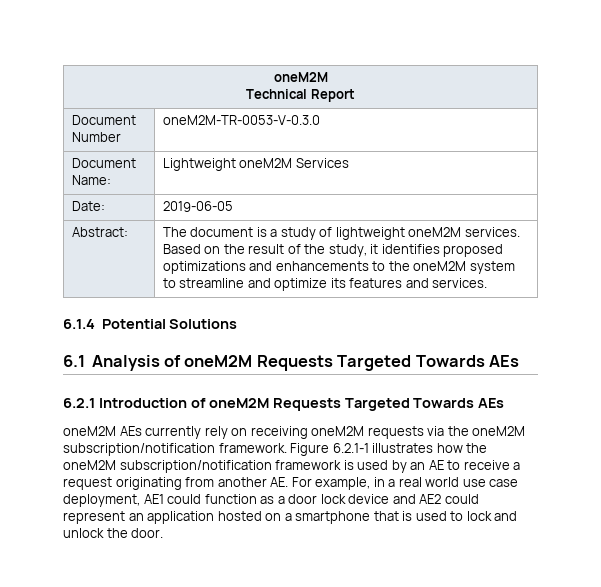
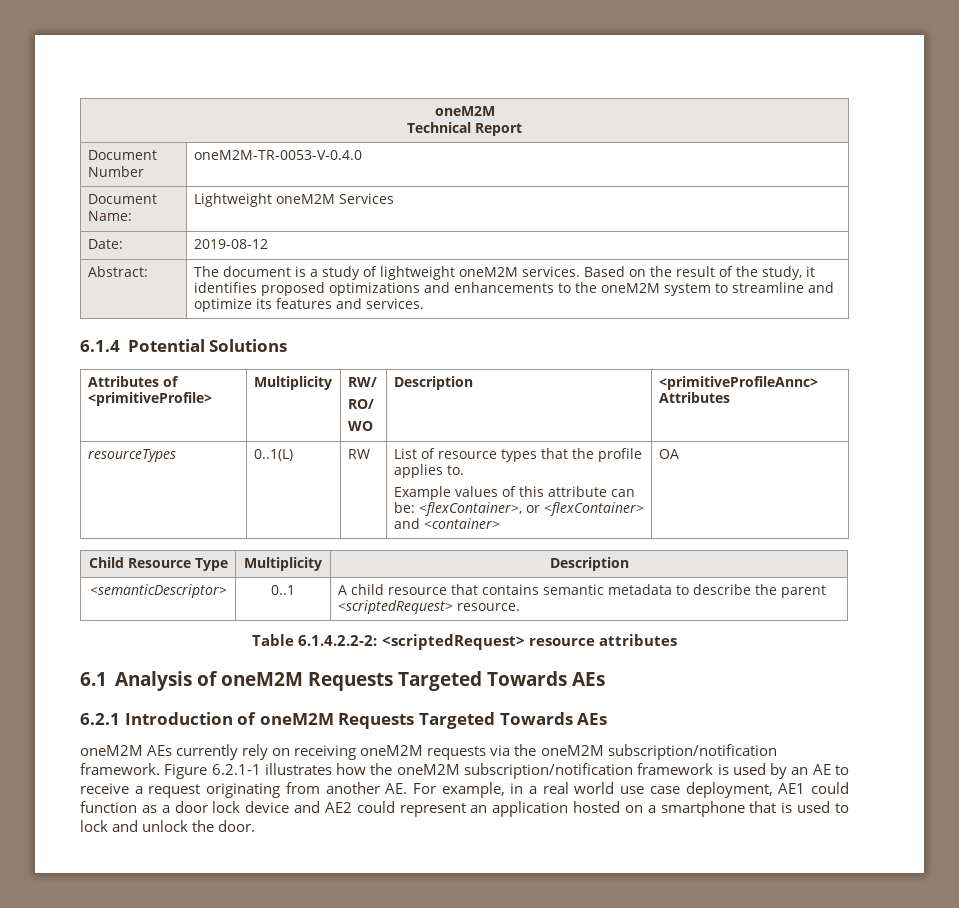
- Document Number | oneM2M-TR-0053-V-0.3.0
+ Document Number | oneM2M-TR-0053-V-0.4.0
- Date: | 2019-06-05
+ Date: | 2019-08-12
+ Attributes of <primitiveProfile> | Multiplicity | RW/
+ RO/
+ WO | Description | <primitiveProfileAnnc> Attributes
+ resourceTypes | 0..1(L) | RW | List of resource types that the profile applies to.
+ Example values of this attribute can be: <flexContainer>, or <flexContainer> and <container> | OA
+ Child Resource Type | Multiplicity | Description
+ <semanticDescriptor> | 0..1 | A child resource that contains semantic metadata to describe the parent <scriptedRequest> resource.
+ Table 6.1.4.2.2-2: <scriptedRequest> resource attributes

